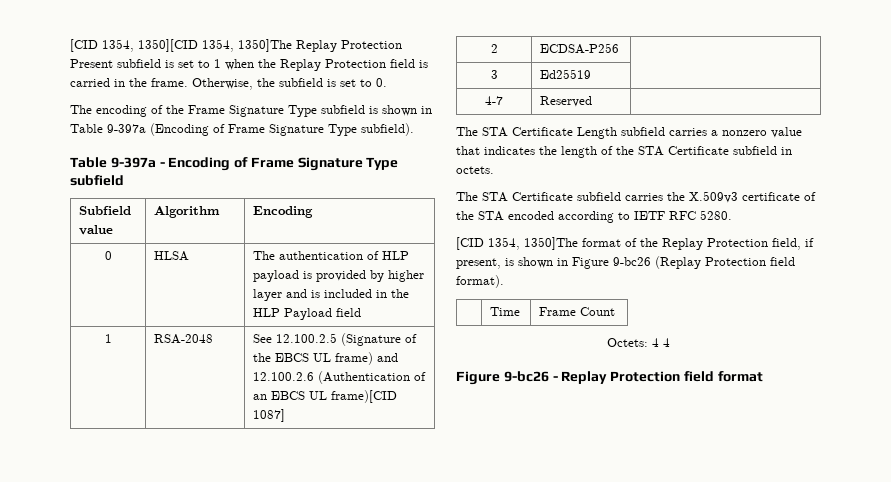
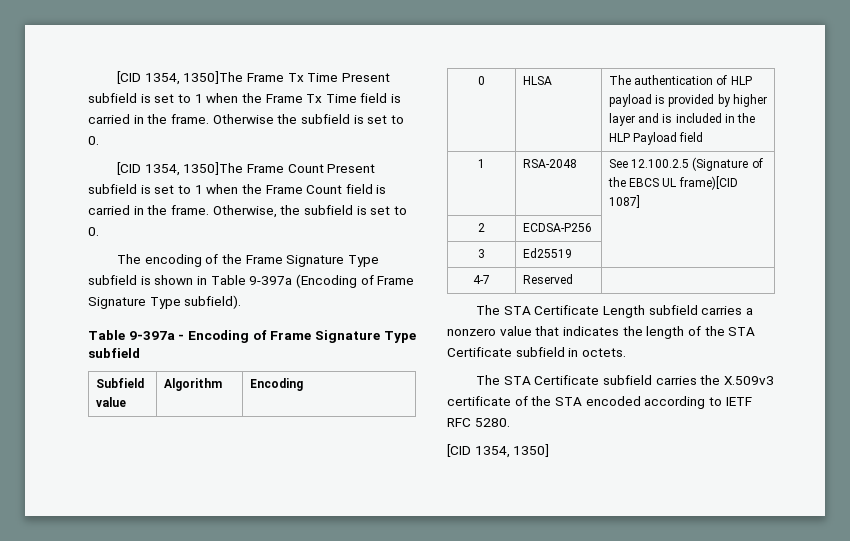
- [CID 1354, 1350][CID 1354, 1350]The Replay Protection Present subfield is set to 1 when the Replay Protection field is carried in the frame.
+ [CID 1354, 1350]The Frame Tx Time Present subfield is set to 1 when the Frame Tx Time field is carried in the frame. Otherwise the subfield is set to 0.
+ [CID 1354, 1350]The Frame Count Present subfield is set to 1 when the Frame Count field is carried in the frame.
- 1 | RSA-2048 | See 12.100.2.5 (Signature of the EBCS UL frame) and 12.100.2.6 (Authentication of an EBCS UL frame)[CID 1087]
+ 1 | RSA-2048 | See 12.100.2.5 (Signature of the EBCS UL frame)[CID 1087]
- [CID 1354, 1350]The format of the Replay Protection field, if present, is shown in Figure 9-bc26 (Replay Protection field format).
- | Time | Frame Count
- Octets: 4 4
- Figure 9-bc26 - Replay Protection field format
+ [CID 1354, 1350]

